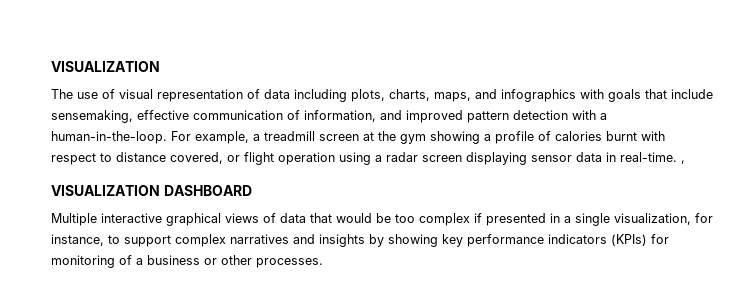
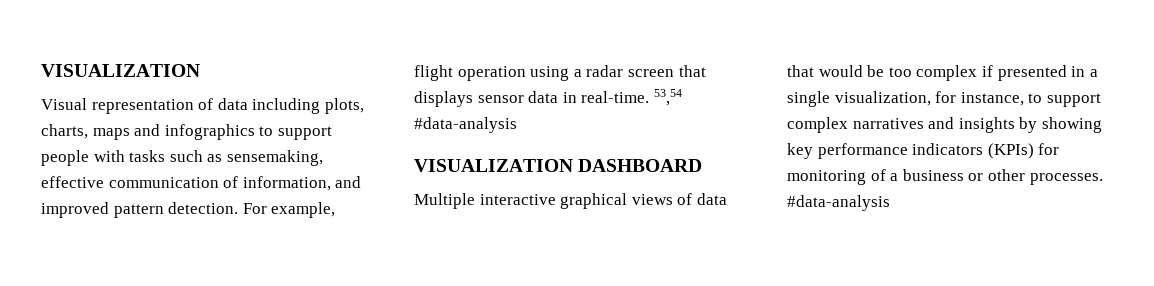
- The use of visual representation of data including plots, charts, maps, and infographics with goals that include sensemaking, effective communication of information, and improved pattern detection with a human-in-the-loop. For example, a treadmill screen at the gym showing a profile of calories burnt with respect to distance covered, or flight operation using a radar screen displaying sensor data in real-time. ,
+ Visual representation of data including plots, charts, maps and infographics to support people with tasks such as sensemaking, effective communication of information, and improved pattern detection. For example, flight operation using a radar screen that displays sensor data in real-time. 53,54 #data-analysis
- Multiple interactive graphical views of data that would be too complex if presented in a single visualization, for instance, to support complex narratives and insights by showing key performance indicators (KPIs) for monitoring of a business or other processes.
+ Multiple interactive graphical views of data that would be too complex if presented in a single visualization, for instance, to support complex narratives and insights by showing key performance indicators (KPIs) for monitoring of a business or other processes. #data-analysis

